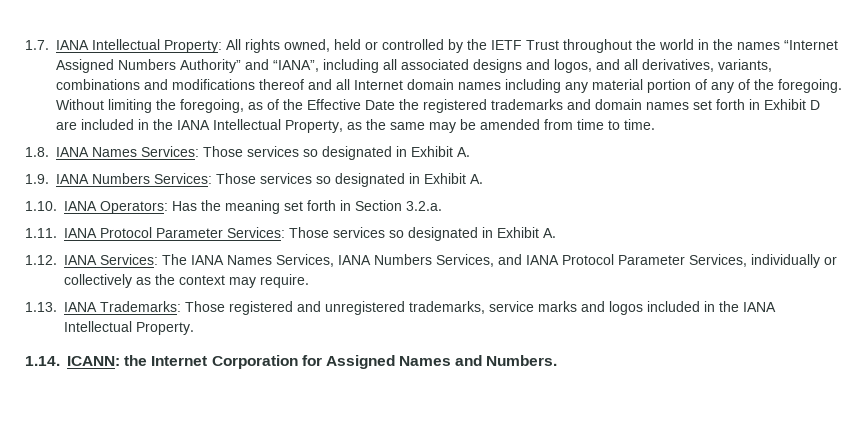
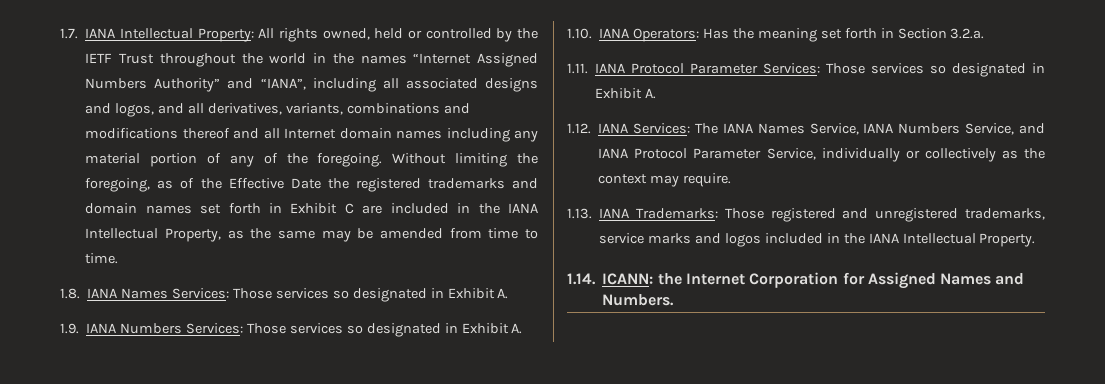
- Without limiting the foregoing, as of the Effective Date the registered trademarks and domain names set forth in Exhibit D are included in the IANA Intellectual Property, as the same may be amended from time to time.
+ Without limiting the foregoing, as of the Effective Date the registered trademarks and domain names set forth in Exhibit C are included in the IANA Intellectual Property, as the same may be amended from time to time.
- 1.12. IANA Services: The IANA Names Services, IANA Numbers Services, and IANA Protocol Parameter Services, individually or collectively as the context may require.
+ 1.12. IANA Services: The IANA Names Service, IANA Numbers Service, and IANA Protocol Parameter Service, individually or collectively as the context may require.

